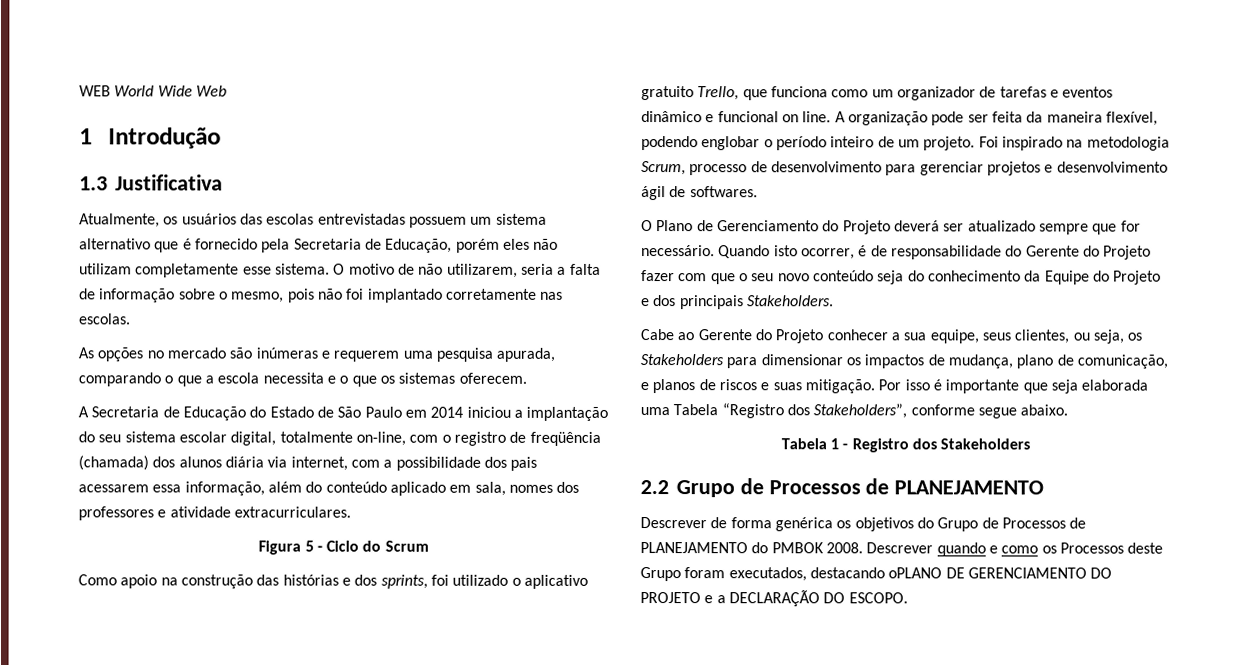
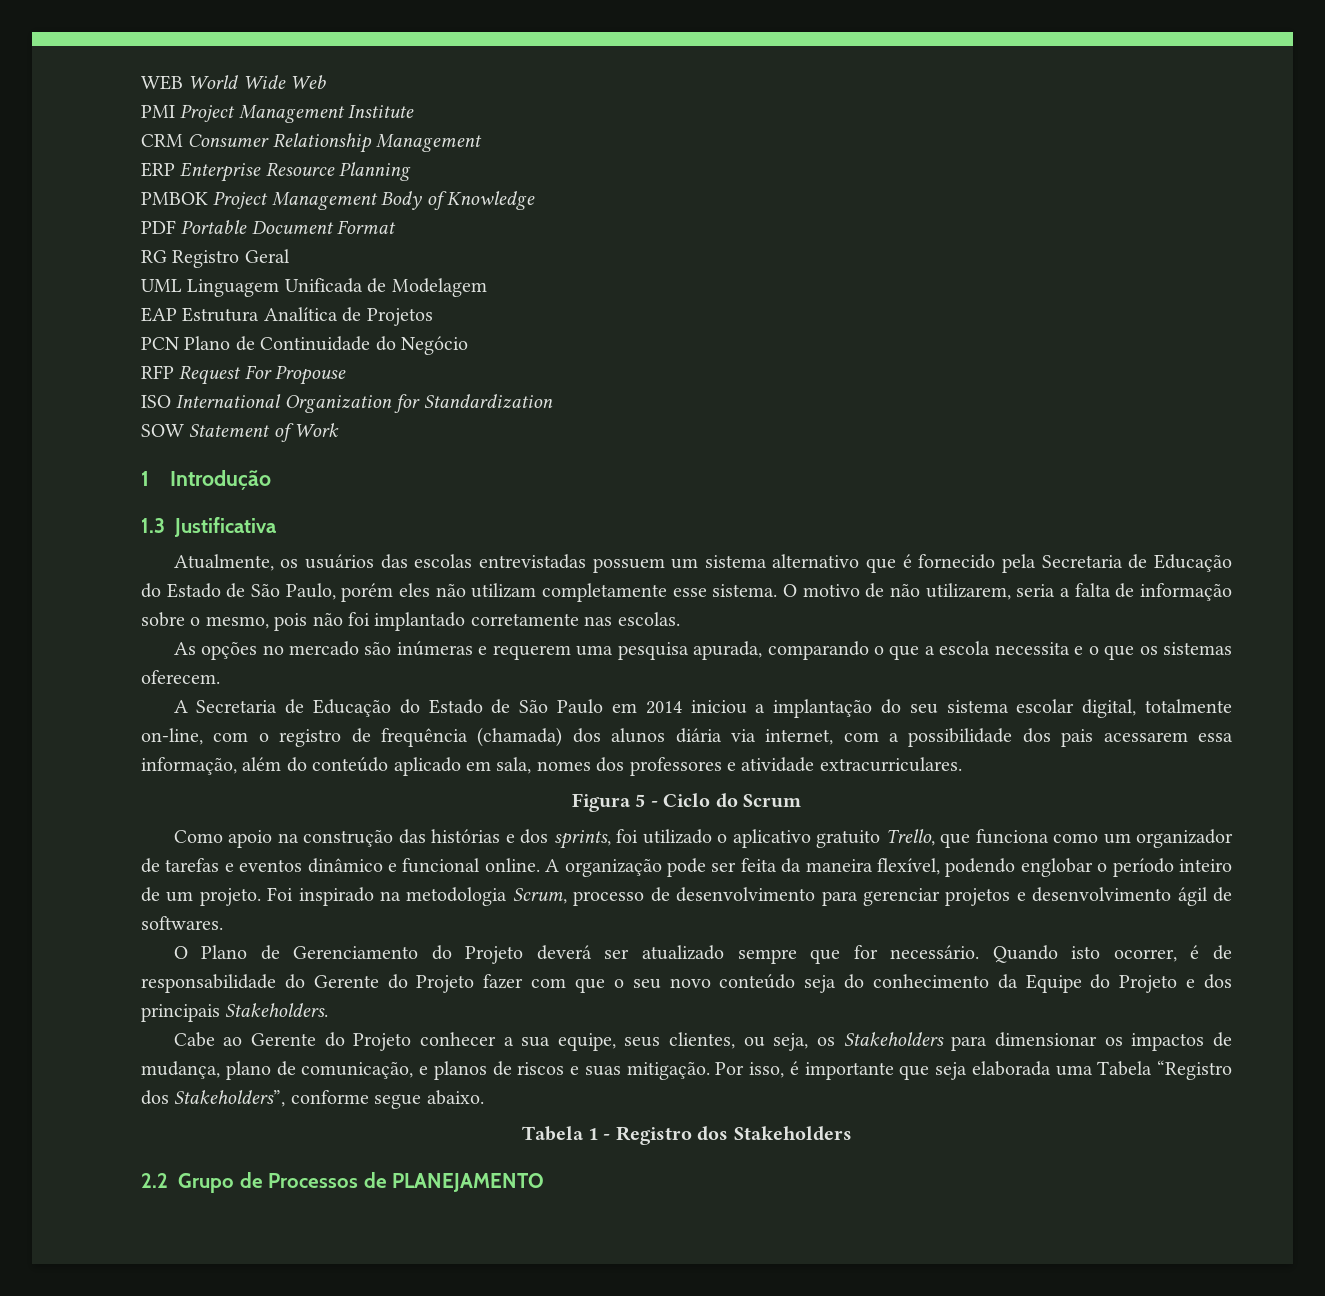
+ PMI Project Management Institute
+ CRM Consumer Relationship Management
+ ERP Enterprise Resource Planning
+ PMBOK Project Management Body of Knowledge
+ PDF Portable Document Format
+ RG Registro Geral
+ UML Linguagem Unificada de Modelagem
+ EAP Estrutura Analítica de Projetos
+ PCN Plano de Continuidade do Negócio
+ RFP Request For Propouse
+ ISO International Organization for Standardization
+ SOW Statement of Work
- Atualmente, os usuários das escolas entrevistadas possuem um sistema alternativo que é fornecido pela Secretaria de Educação, porém eles não utilizam completamente esse sistema.
+ Atualmente, os usuários das escolas entrevistadas possuem um sistema alternativo que é fornecido pela Secretaria de Educação do Estado de São Paulo, porém eles não utilizam completamente esse sistema.
- A Secretaria de Educação do Estado de São Paulo em 2014 iniciou a implantação do seu sistema escolar digital, totalmente on-line, com o registro de freqüência (chamada) dos alunos diária via internet, com a possibilidade dos pais acessarem essa informação, além do conteúdo aplicado em sala, nomes dos professores e atividade extracurriculares.
+ A Secretaria de Educação do Estado de São Paulo em 2014 iniciou a implantação do seu sistema escolar digital, totalmente on-line, com o registro de frequência (chamada) dos alunos diária via internet, com a possibilidade dos pais acessarem essa informação, além do conteúdo aplicado em sala, nomes dos professores e atividade extracurriculares.
- Como apoio na construção das histórias e dos sprints, foi utilizado o aplicativo gratuito Trello, que funciona como um organizador de tarefas e eventos dinâmico e funcional on line.
+ Como apoio na construção das histórias e dos sprints, foi utilizado o aplicativo gratuito Trello, que funciona como um organizador de tarefas e eventos dinâmico e funcional online.
- Por isso é importante que seja elaborada uma Tabela “Registro dos Stakeholders”, conforme segue abaixo.
+ Por isso, é importante que seja elaborada uma Tabela “Registro dos Stakeholders”, conforme segue abaixo.
- Descrever de forma genérica os objetivos do Grupo de Processos de PLANEJAMENTO do PMBOK 2008. Descrever quando e como os Processos deste Grupo foram executados, destacando oPLANO DE GERENCIAMENTO DO PROJETO e a DECLARAÇÃO DO ESCOPO.

